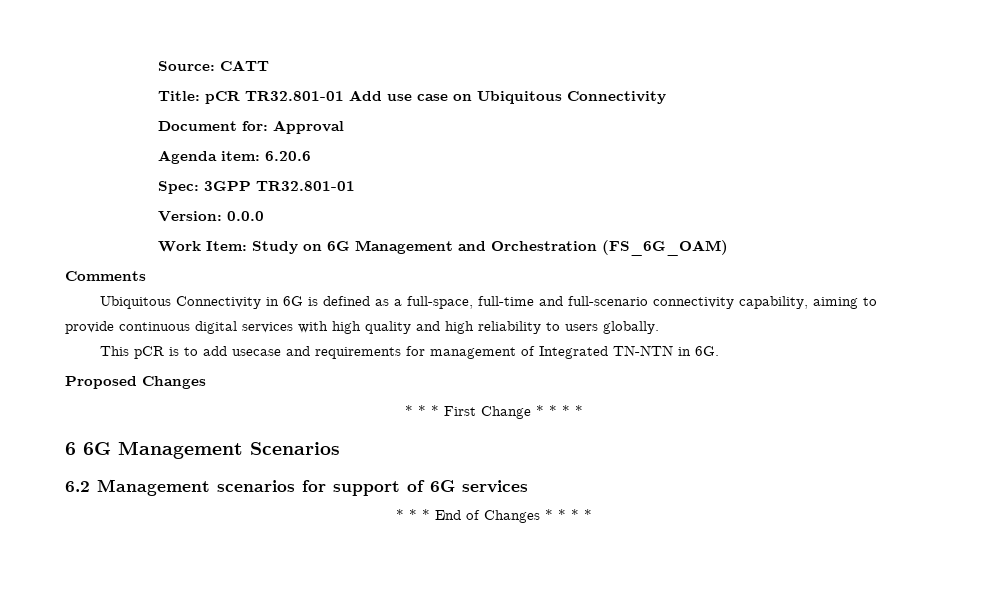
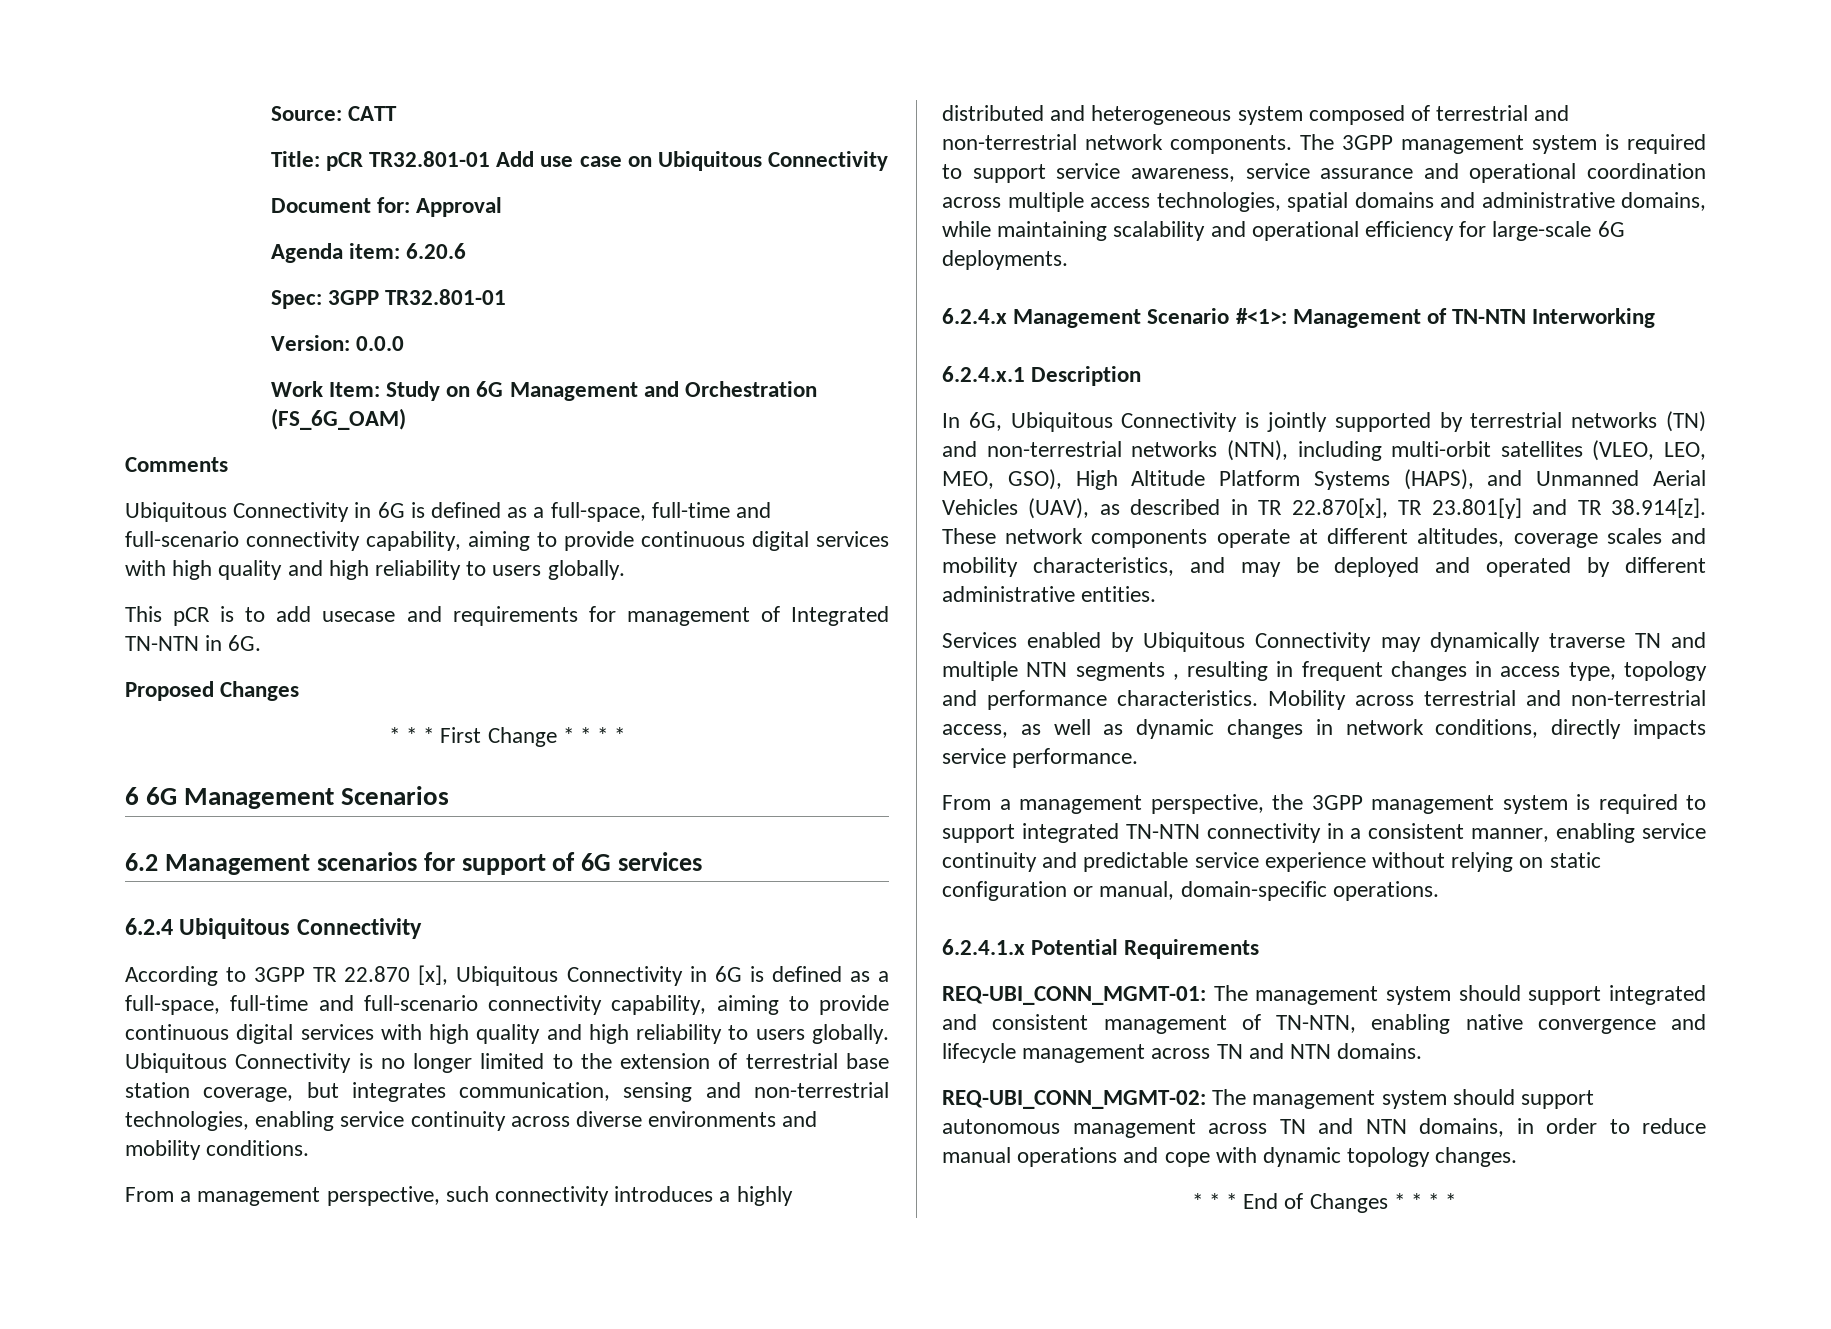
+ 6.2.4 Ubiquitous Connectivity
+ According to 3GPP TR 22.870 [x], Ubiquitous Connectivity in 6G is defined as a full-space, full-time and full-scenario connectivity capability, aiming to provide continuous digital services with high quality and high reliability to users globally. Ubiquitous Connectivity is no longer limited to the extension of terrestrial base station coverage, but integrates communication, sensing and non-terrestrial technologies, enabling service continuity across diverse environments and mobility conditions.
+ From a management perspective, such connectivity introduces a highly distributed and heterogeneous system composed of terrestrial and non-terrestrial network components. The 3GPP management system is required to support service awareness, service assurance and operational coordination across multiple access technologies, spatial domains and administrative domains, while maintaining scalability and operational efficiency for large-scale 6G deployments.
+ 6.2.4.x Management Scenario #<1>: Management of TN-NTN Interworking
+ 6.2.4.x.1 Description
+ In 6G, Ubiquitous Connectivity is jointly supported by terrestrial networks (TN) and non-terrestrial networks (NTN), including multi-orbit satellites (VLEO, LEO, MEO, GSO), High Altitude Platform Systems (HAPS), and Unmanned Aerial Vehicles (UAV), as described in TR 22.870[x], TR 23.801[y] and TR 38.914[z]. These network components operate at different altitudes, coverage scales and mobility characteristics, and may be deployed and operated by different administrative entities.
+ Services enabled by Ubiquitous Connectivity may dynamically traverse TN and multiple NTN segments , resulting in frequent changes in access type, topology and performance characteristics. Mobility across terrestrial and non-terrestrial access, as well as dynamic changes in network conditions, directly impacts service performance.
+ From a management perspective, the 3GPP management system is required to support integrated TN-NTN connectivity in a consistent manner, enabling service continuity and predictable service experience without relying on static configuration or manual, domain-specific operations.
+ 6.2.4.1.x Potential Requirements
+ REQ-UBI_CONN_MGMT-01: The management system should support integrated and consistent management of TN-NTN, enabling native convergence and lifecycle management across TN and NTN domains.
+ REQ-UBI_CONN_MGMT-02: The management system should support autonomous management across TN and NTN domains, in order to reduce manual operations and cope with dynamic topology changes.

